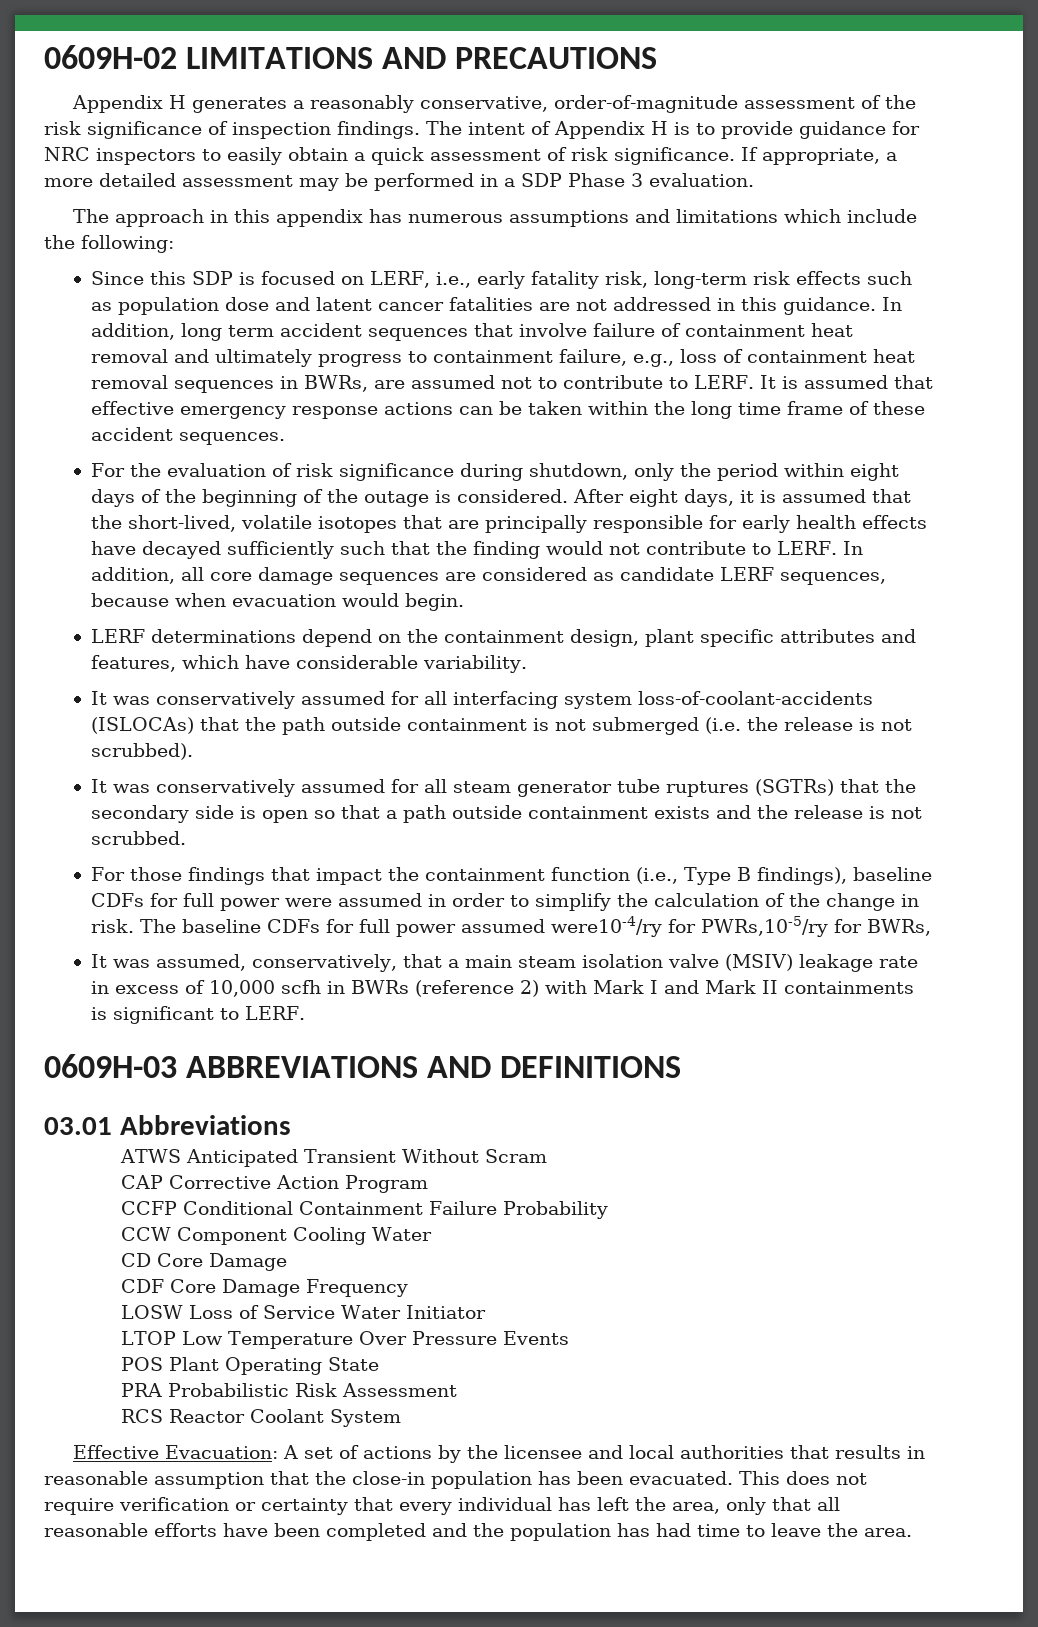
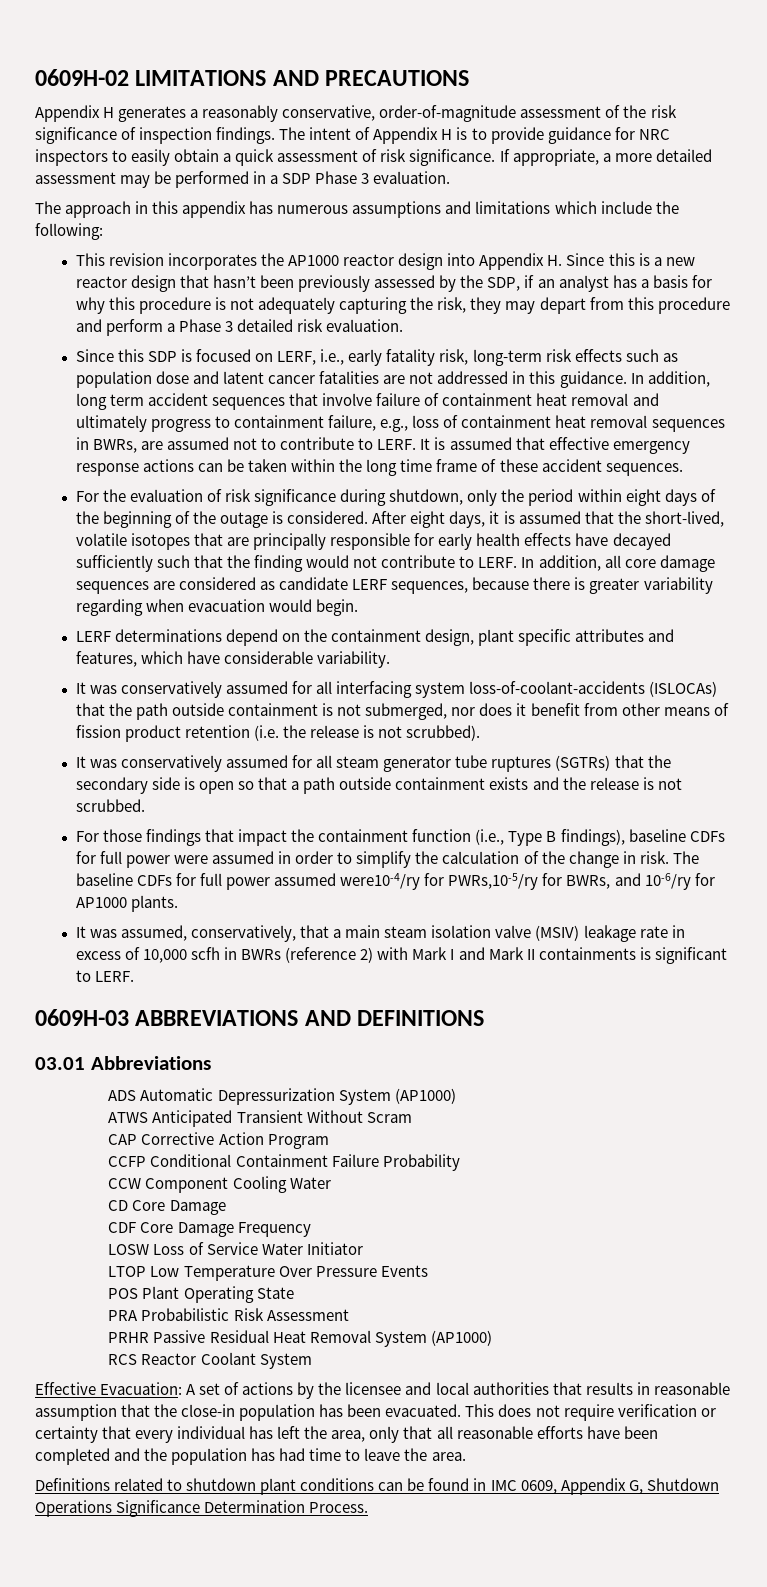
+ This revision incorporates the AP1000 reactor design into Appendix H. Since this is a new reactor design that hasn’t been previously assessed by the SDP, if an analyst has a basis for why this procedure is not adequately capturing the risk, they may depart from this procedure and perform a Phase 3 detailed risk evaluation.
- In addition, all core damage sequences are considered as candidate LERF sequences, because when evacuation would begin.
+ In addition, all core damage sequences are considered as candidate LERF sequences, because there is greater variability regarding when evacuation would begin.
- It was conservatively assumed for all interfacing system loss-of-coolant-accidents (ISLOCAs) that the path outside containment is not submerged (i.e. the release is not scrubbed).
+ It was conservatively assumed for all interfacing system loss-of-coolant-accidents (ISLOCAs) that the path outside containment is not submerged, nor does it benefit from other means of fission product retention (i.e. the release is not scrubbed).
- The baseline CDFs for full power assumed were10-4/ry for PWRs,10-5/ry for BWRs,
+ The baseline CDFs for full power assumed were10-4/ry for PWRs,10-5/ry for BWRs, and 10-6/ry for AP1000 plants.
+ ADS Automatic Depressurization System (AP1000)
+ PRHR Passive Residual Heat Removal System (AP1000)
+ Definitions related to shutdown plant conditions can be found in IMC 0609, Appendix G, Shutdown Operations Significance Determination Process.

